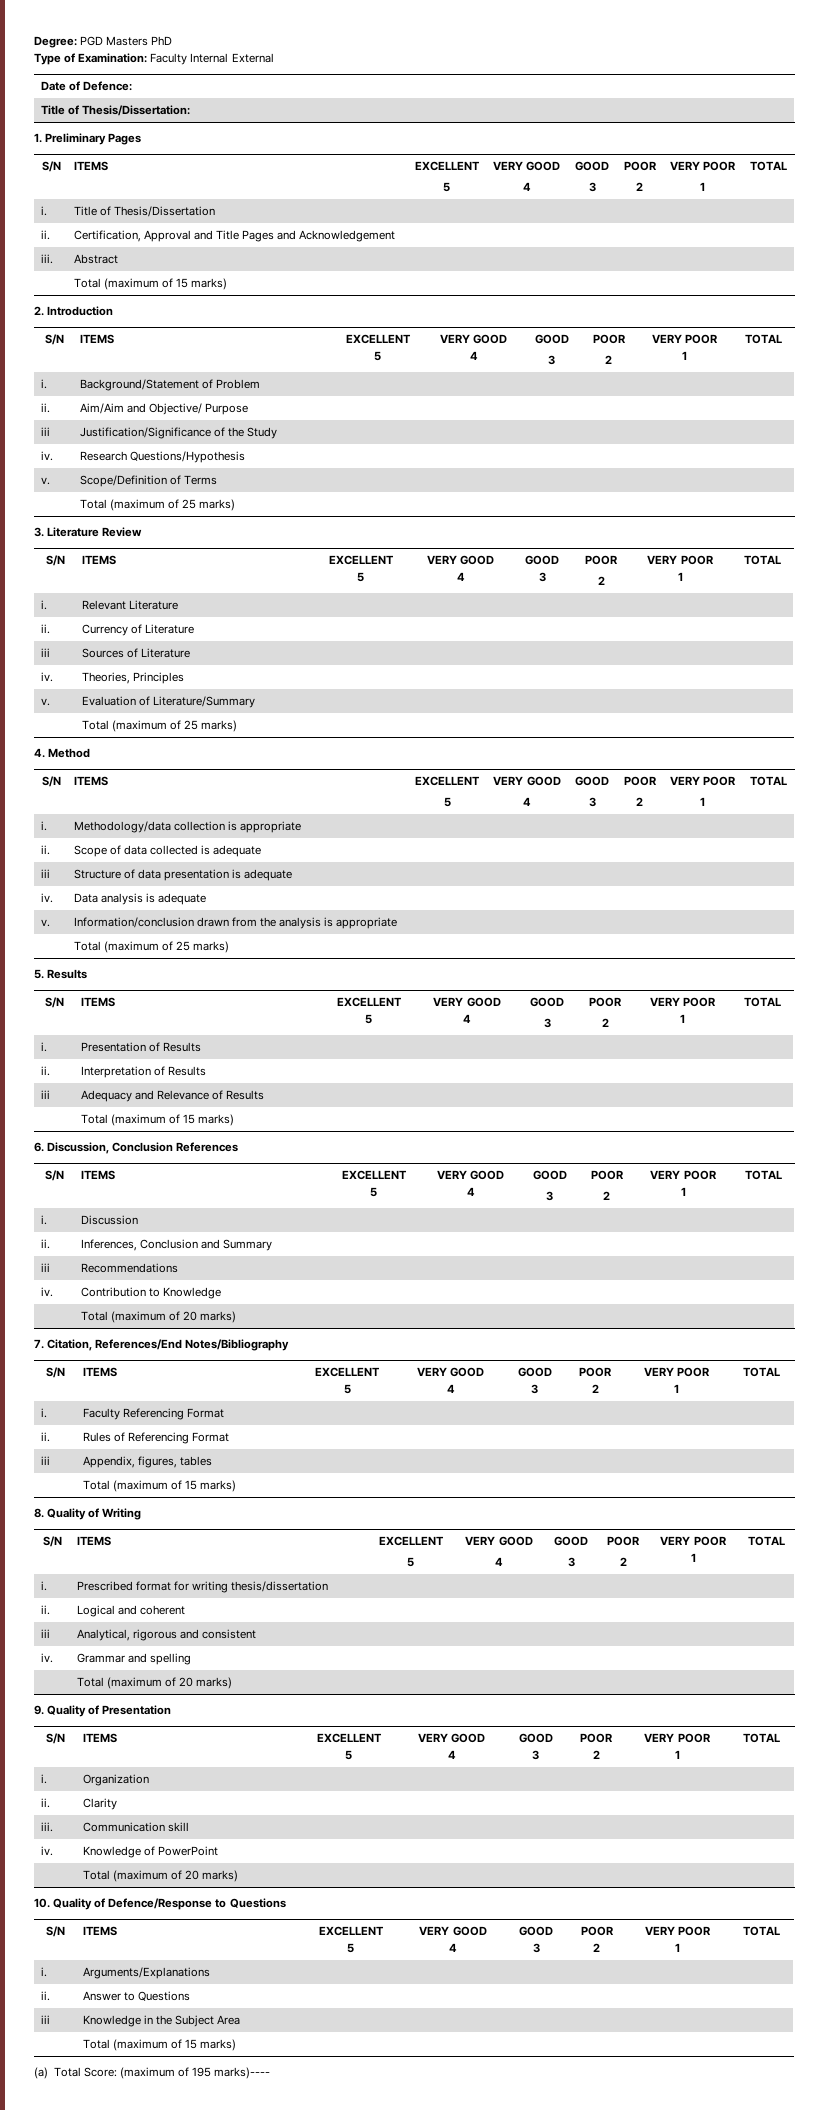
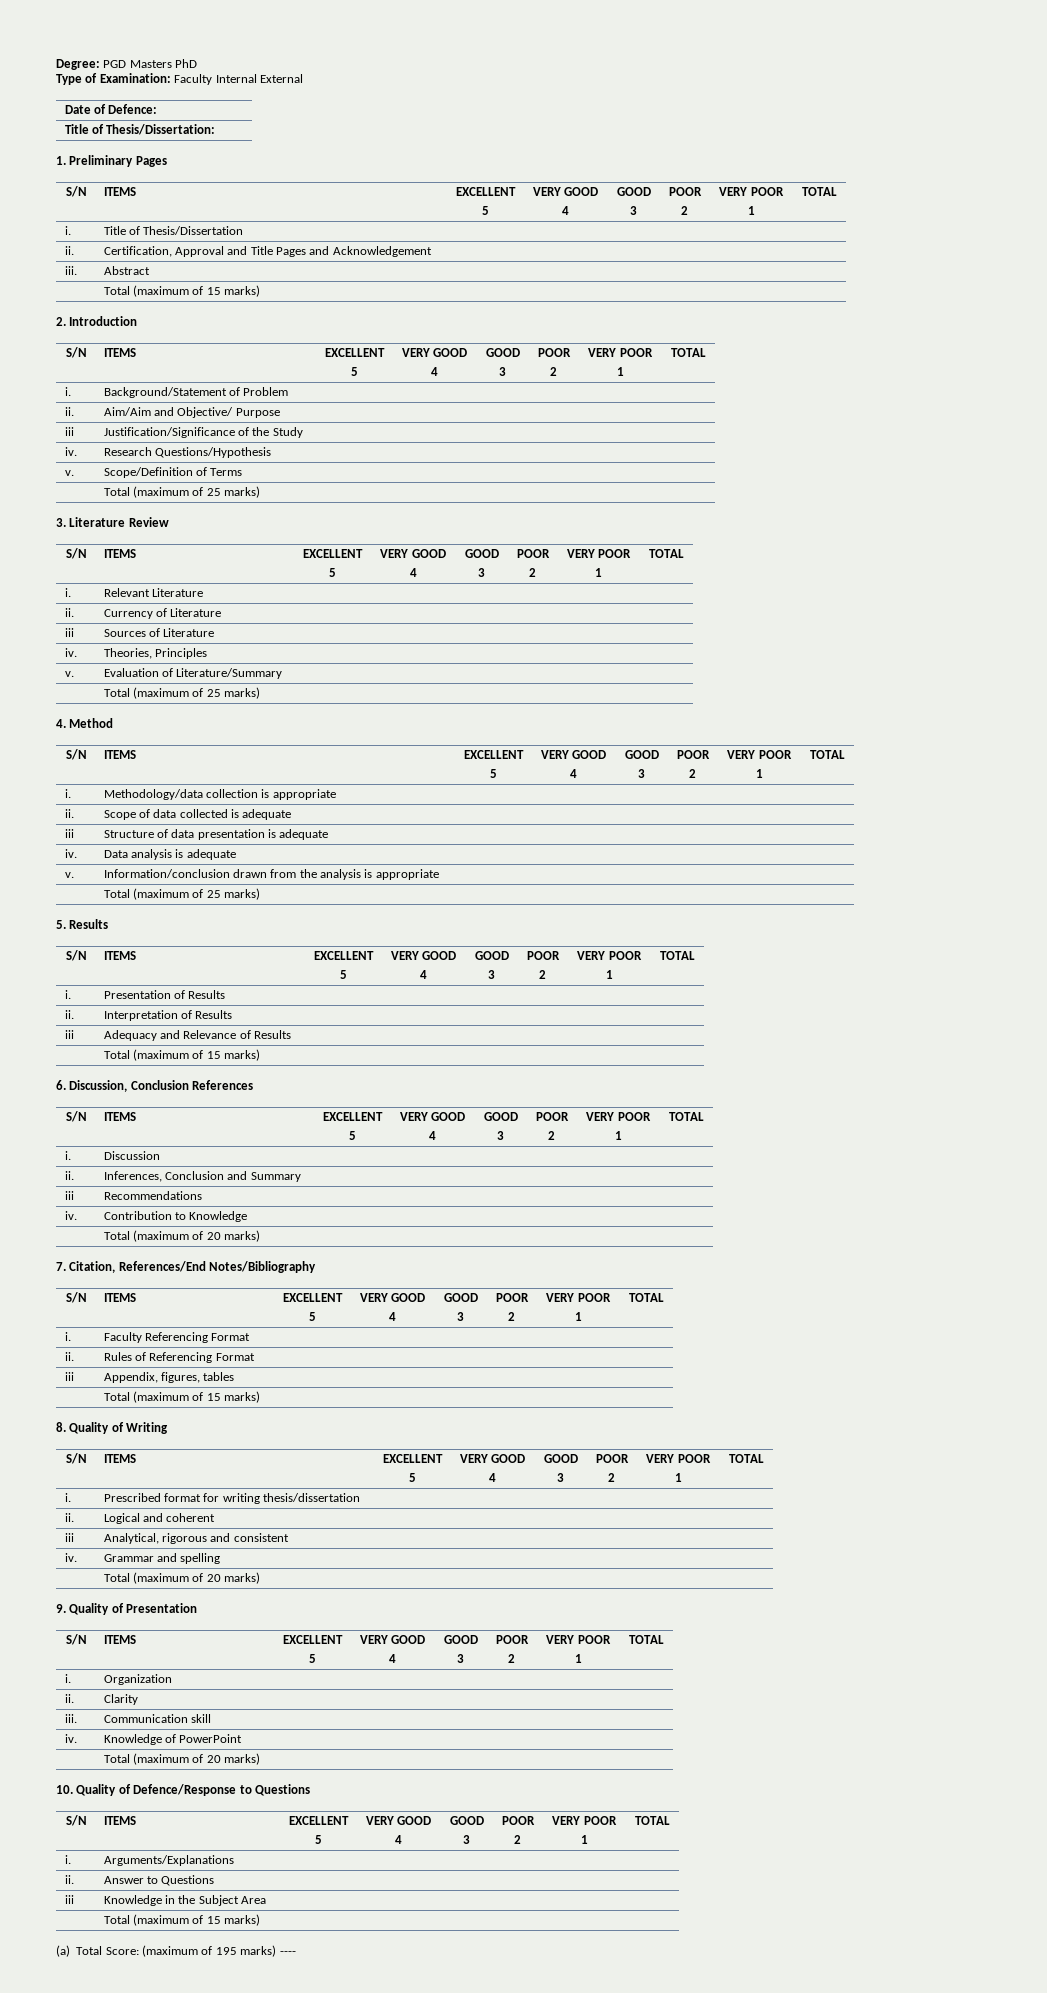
- (a) Total Score: (maximum of 195 marks)----
+ (a) Total Score: (maximum of 195 marks) ----

